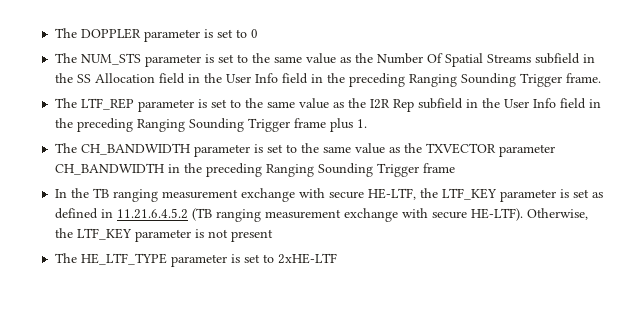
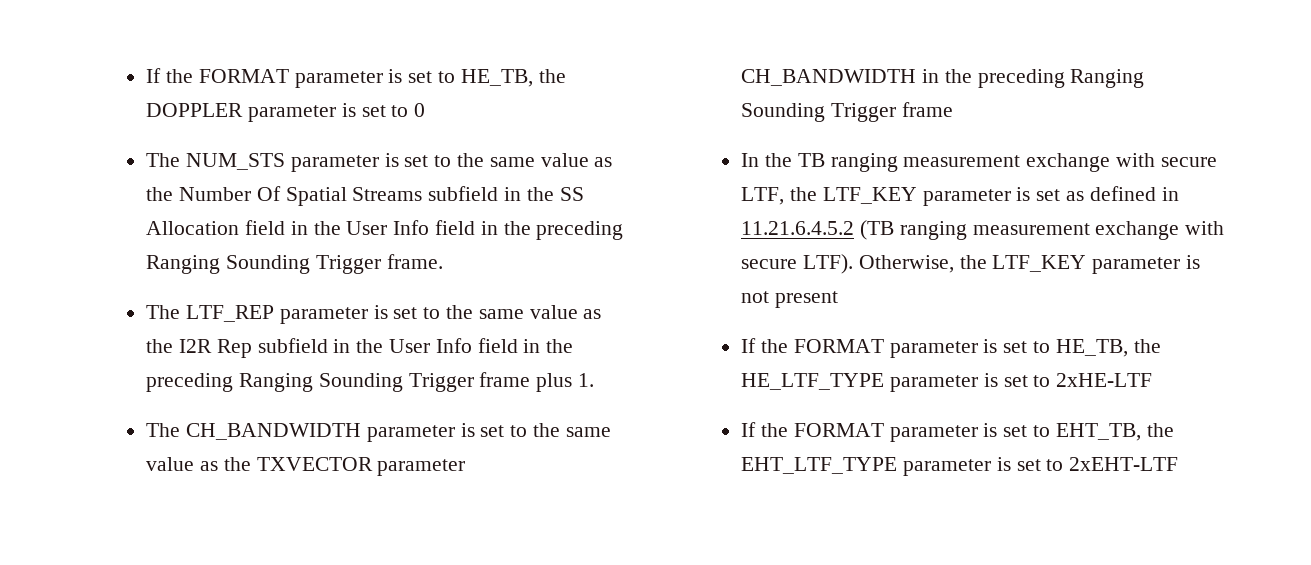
- The DOPPLER parameter is set to 0
+ If the FORMAT parameter is set to HE_TB, the DOPPLER parameter is set to 0
- In the TB ranging measurement exchange with secure HE-LTF, the LTF_KEY parameter is set as defined in 11.21.6.4.5.2 (TB ranging measurement exchange with secure HE-LTF).
+ In the TB ranging measurement exchange with secure LTF, the LTF_KEY parameter is set as defined in 11.21.6.4.5.2 (TB ranging measurement exchange with secure LTF).
- The HE_LTF_TYPE parameter is set to 2xHE-LTF
+ If the FORMAT parameter is set to HE_TB, the HE_LTF_TYPE parameter is set to 2xHE-LTF
+ If the FORMAT parameter is set to EHT_TB, the EHT_LTF_TYPE parameter is set to 2xEHT-LTF

